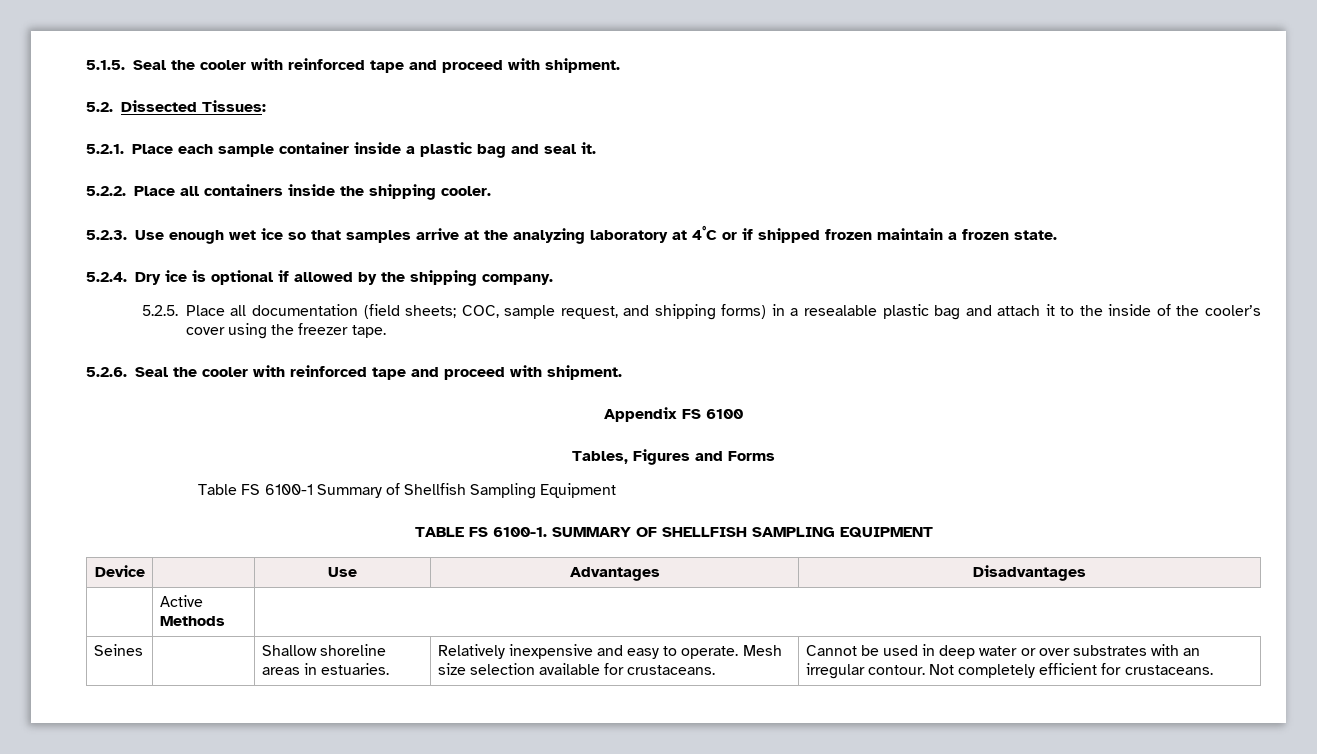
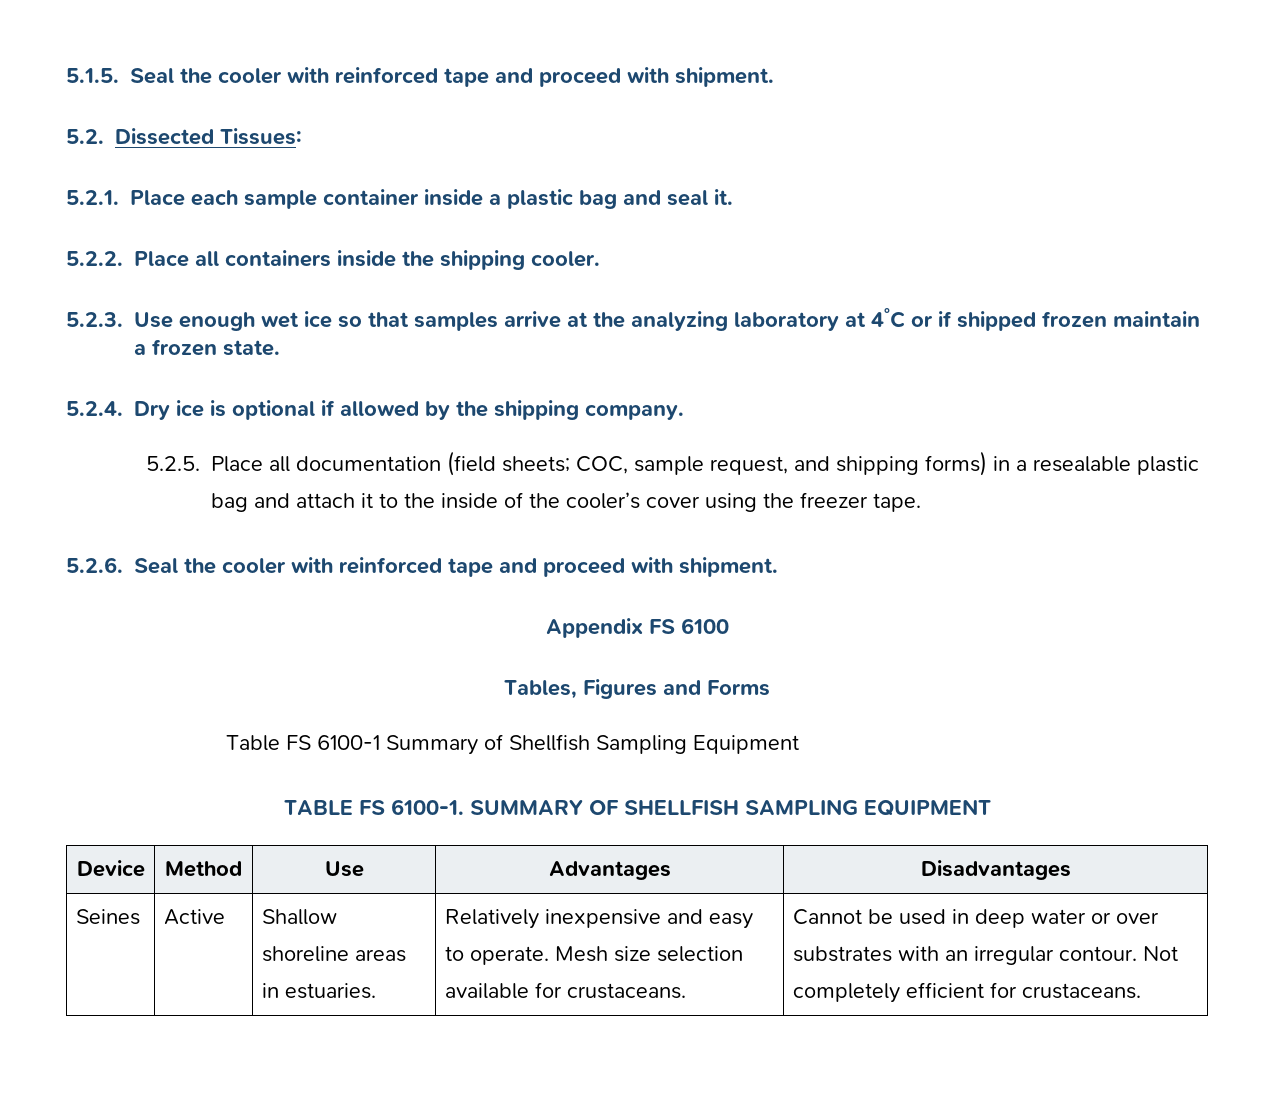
- Device | | Use | Advantages | Disadvantages
+ Device | Method | Use | Advantages | Disadvantages
- | Active Methods
- Seines | | Shallow shoreline areas in estuaries. | Relatively inexpensive and easy to operate. Mesh size selection available for crustaceans. | Cannot be used in deep water or over substrates with an irregular contour. Not completely efficient for crustaceans.
+ Seines | Active | Shallow shoreline areas in estuaries. | Relatively inexpensive and easy to operate. Mesh size selection available for crustaceans. | Cannot be used in deep water or over substrates with an irregular contour. Not completely efficient for crustaceans.

